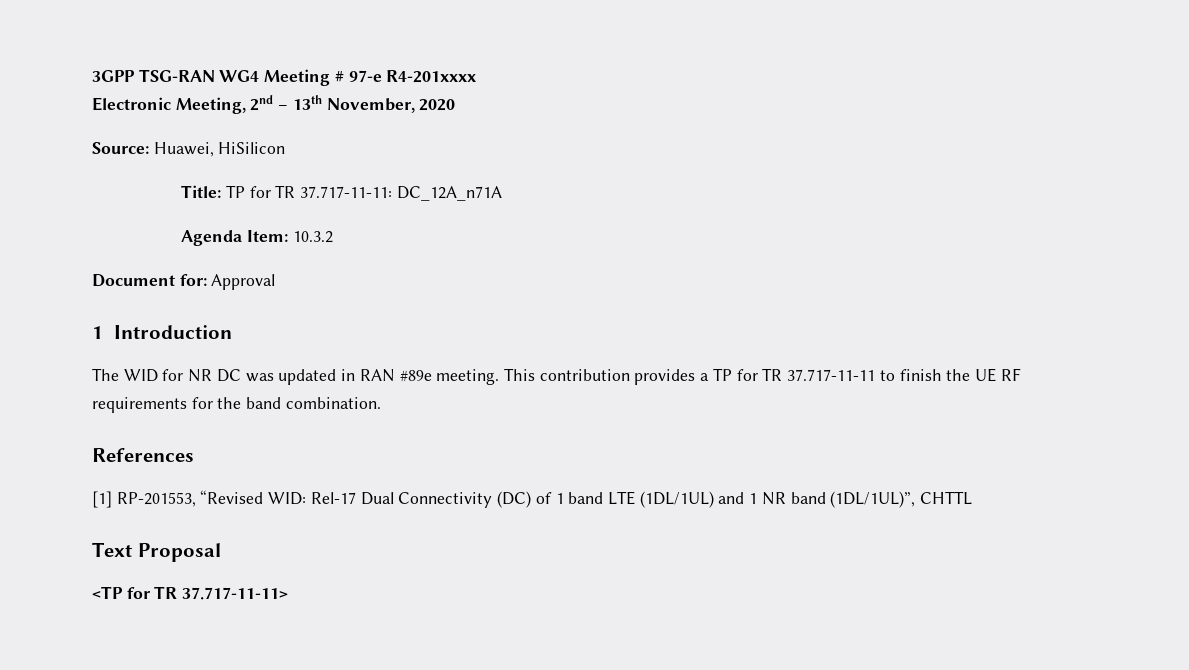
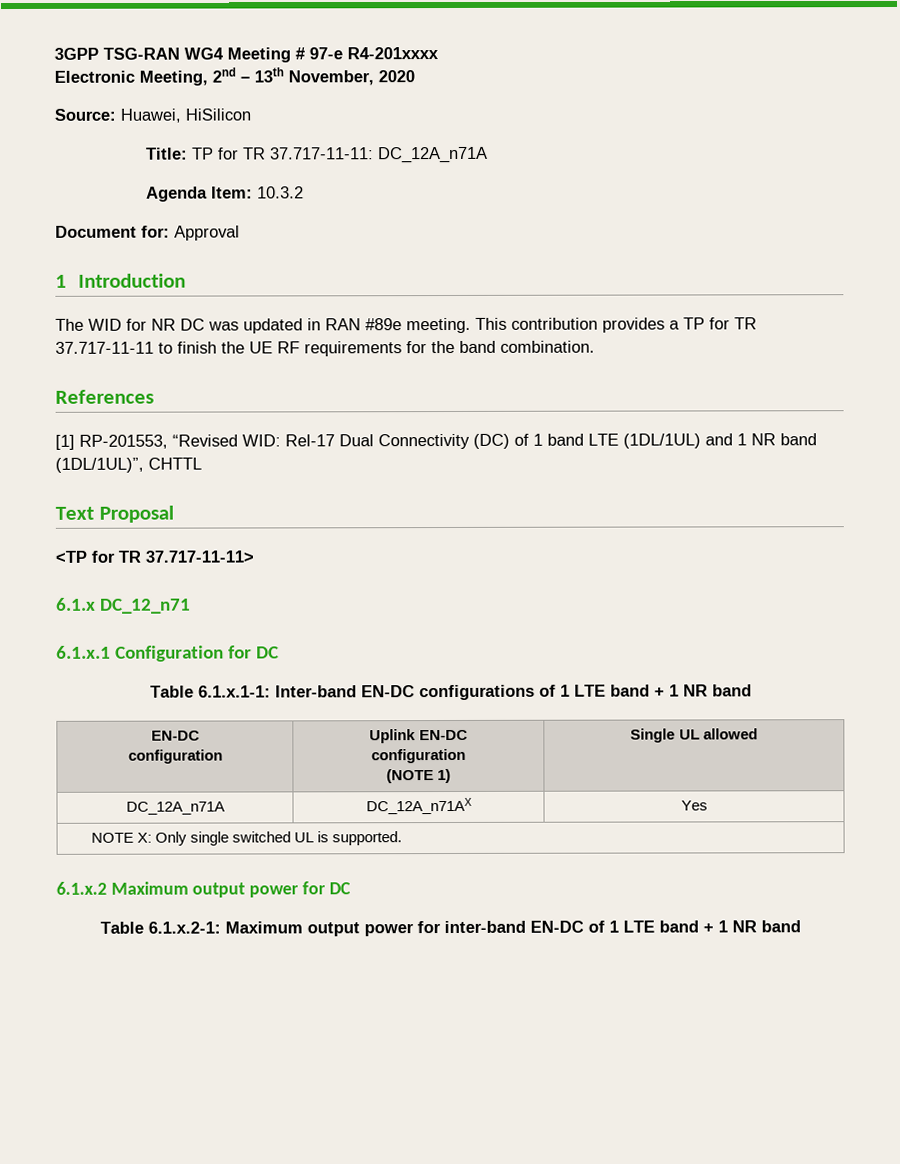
+ 6.1.x DC_12_n71
+ 6.1.x.1 Configuration for DC
+ Table 6.1.x.1-1: Inter-band EN-DC configurations of 1 LTE band + 1 NR band
+ EN-DC
+ configuration | Uplink EN-DC
+ configuration
+ (NOTE 1) | Single UL allowed
+ DC_12A_n71A | DC_12A_n71AX | Yes
+ NOTE X: Only single switched UL is supported.
+ 6.1.x.2 Maximum output power for DC
+ Table 6.1.x.2-1: Maximum output power for inter-band EN-DC of 1 LTE band + 1 NR band

